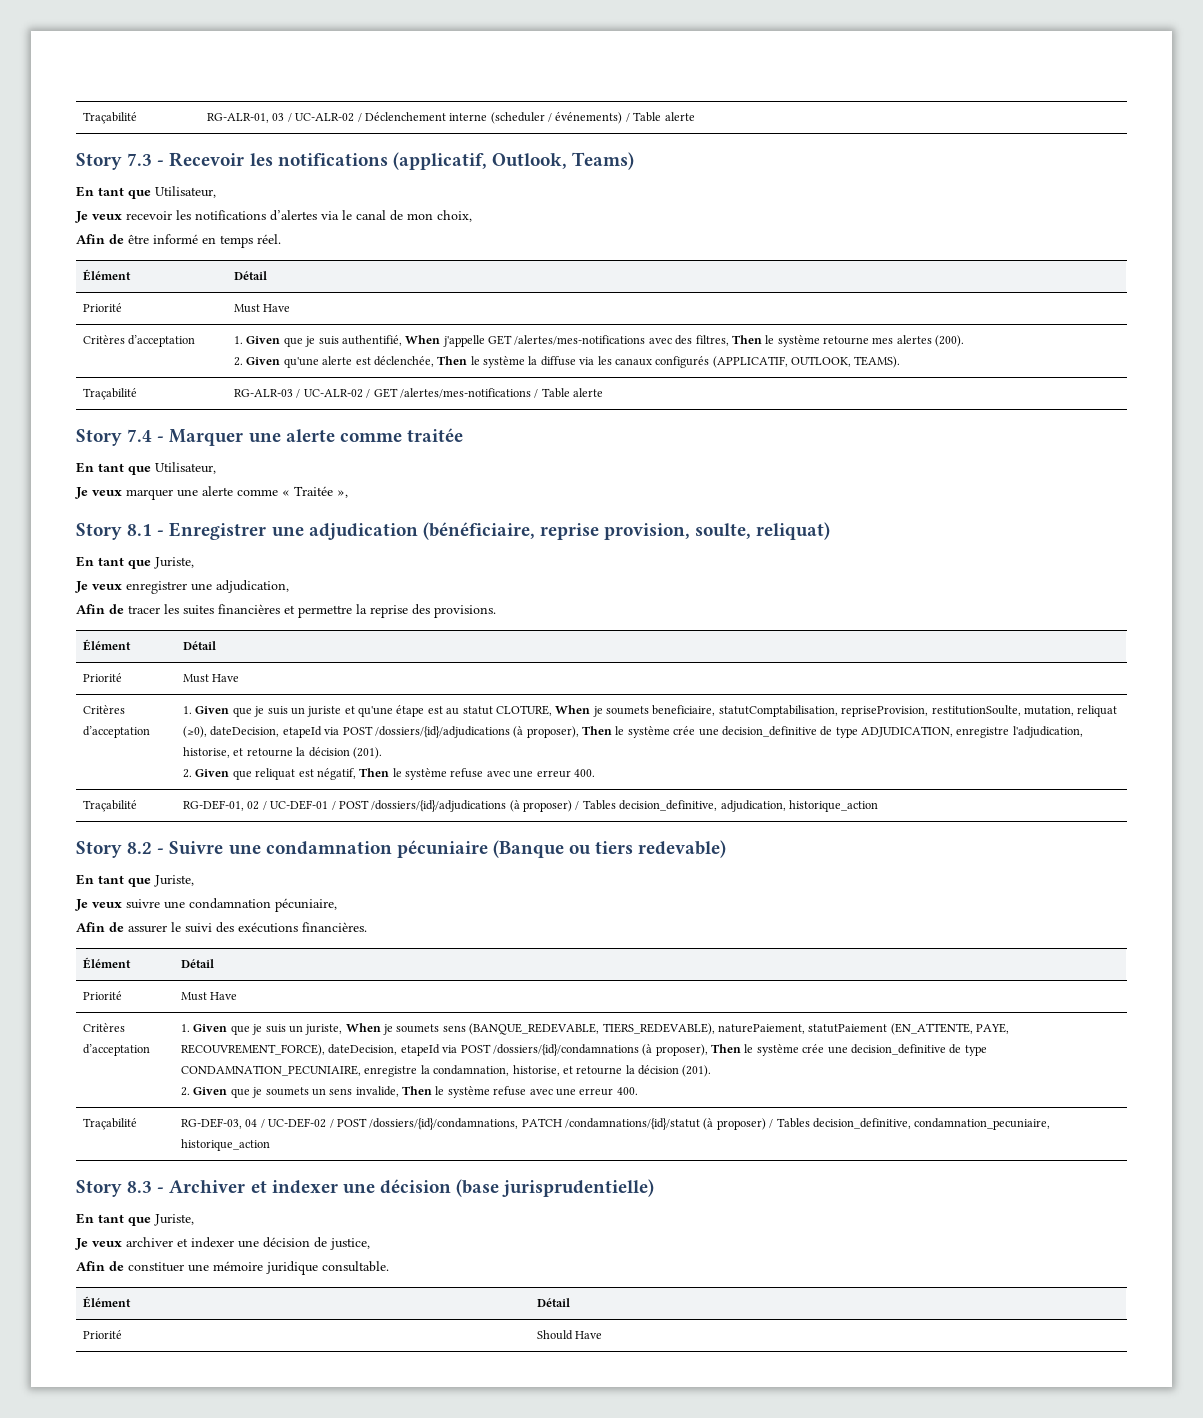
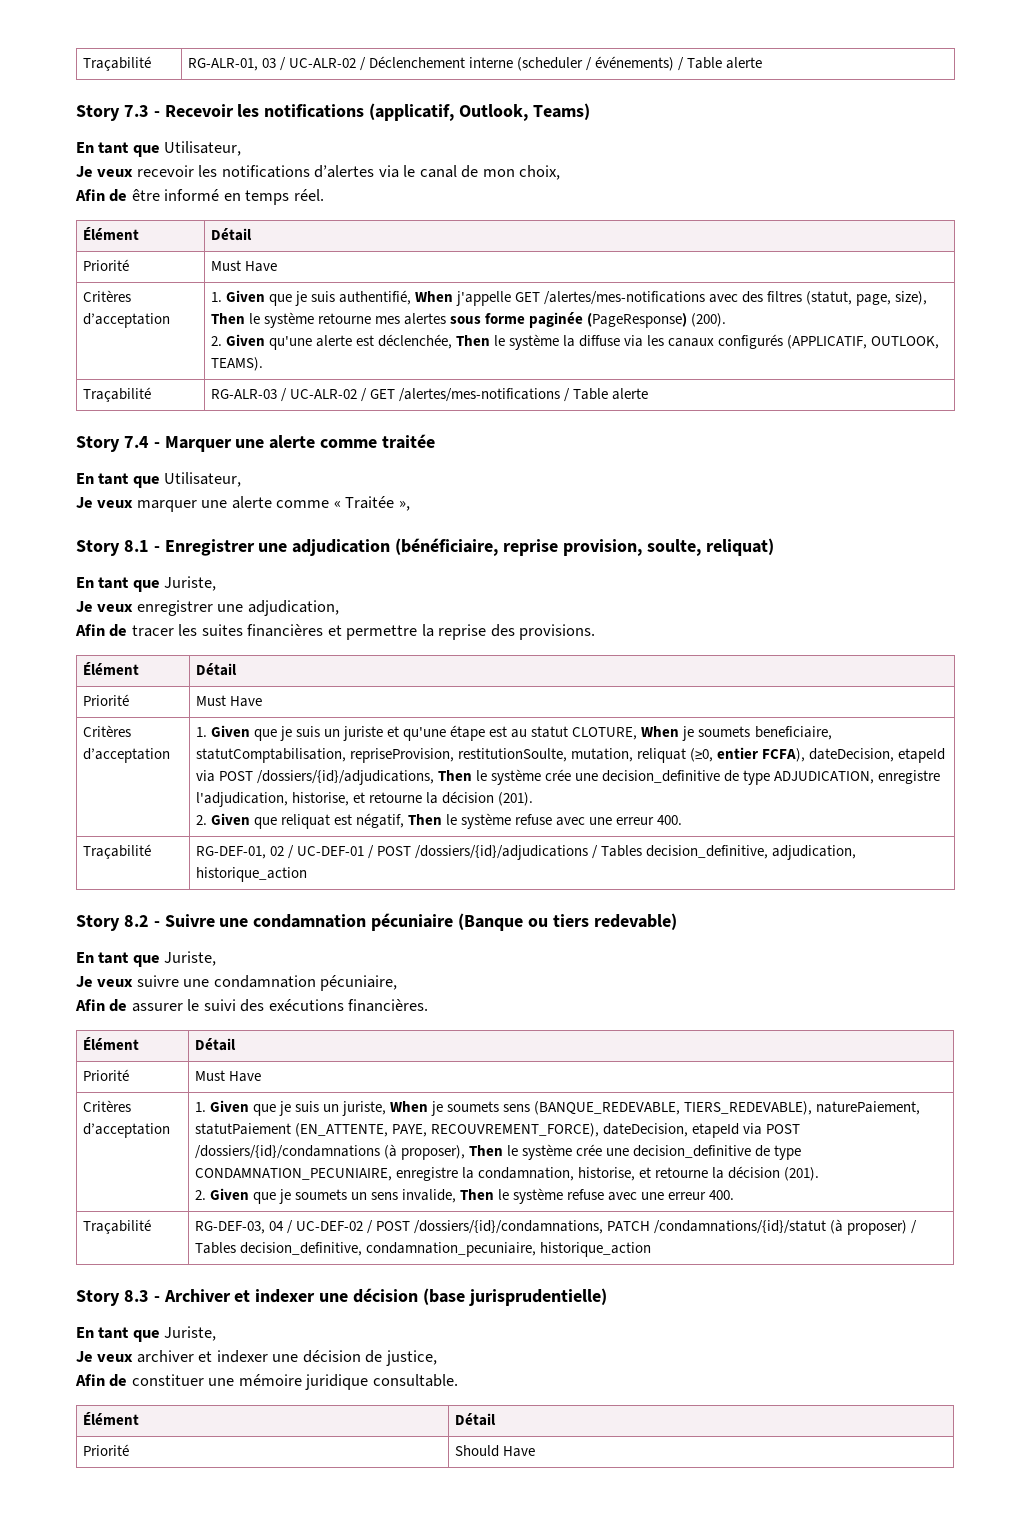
- 1. Given que je suis authentifié, When j'appelle GET /alertes/mes-notifications avec des filtres, Then le système retourne mes alertes (200).
+ 1. Given que je suis authentifié, When j'appelle GET /alertes/mes-notifications avec des filtres (statut, page, size), Then le système retourne mes alertes sous forme paginée (PageResponse) (200).
- 1. Given que je suis un juriste et qu'une étape est au statut CLOTURE, When je soumets beneficiaire, statutComptabilisation, repriseProvision, restitutionSoulte, mutation, reliquat (≥0), dateDecision, etapeId via POST /dossiers/{id}/adjudications (à proposer), Then le système crée une decision_definitive de type ADJUDICATION, enregistre l'adjudication, historise, et retourne la décision (201).
+ 1. Given que je suis un juriste et qu'une étape est au statut CLOTURE, When je soumets beneficiaire, statutComptabilisation, repriseProvision, restitutionSoulte, mutation, reliquat (≥0, entier FCFA), dateDecision, etapeId via POST /dossiers/{id}/adjudications, Then le système crée une decision_definitive de type ADJUDICATION, enregistre l'adjudication, historise, et retourne la décision (201).
- Traçabilité | RG-DEF-01, 02 / UC-DEF-01 / POST /dossiers/{id}/adjudications (à proposer) / Tables decision_definitive, adjudication, historique_action
+ Traçabilité | RG-DEF-01, 02 / UC-DEF-01 / POST /dossiers/{id}/adjudications / Tables decision_definitive, adjudication, historique_action

